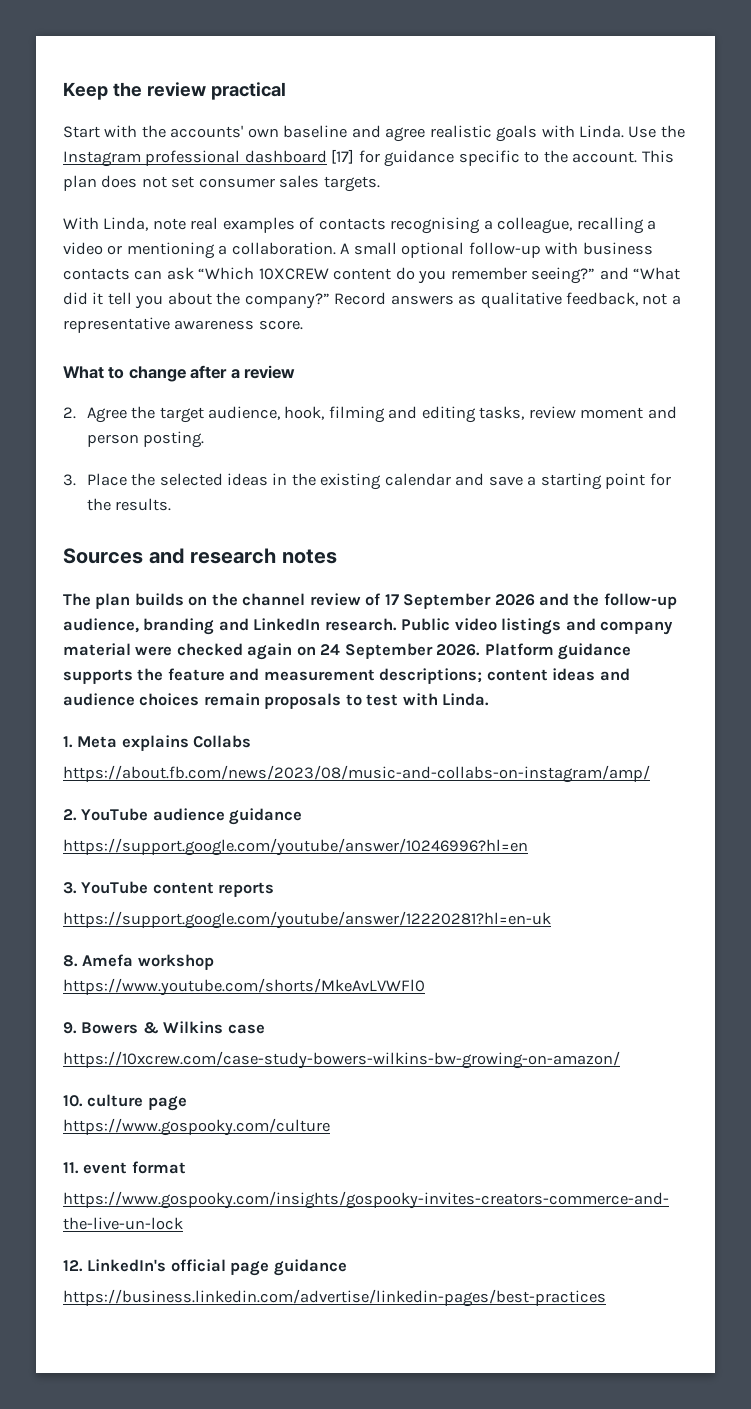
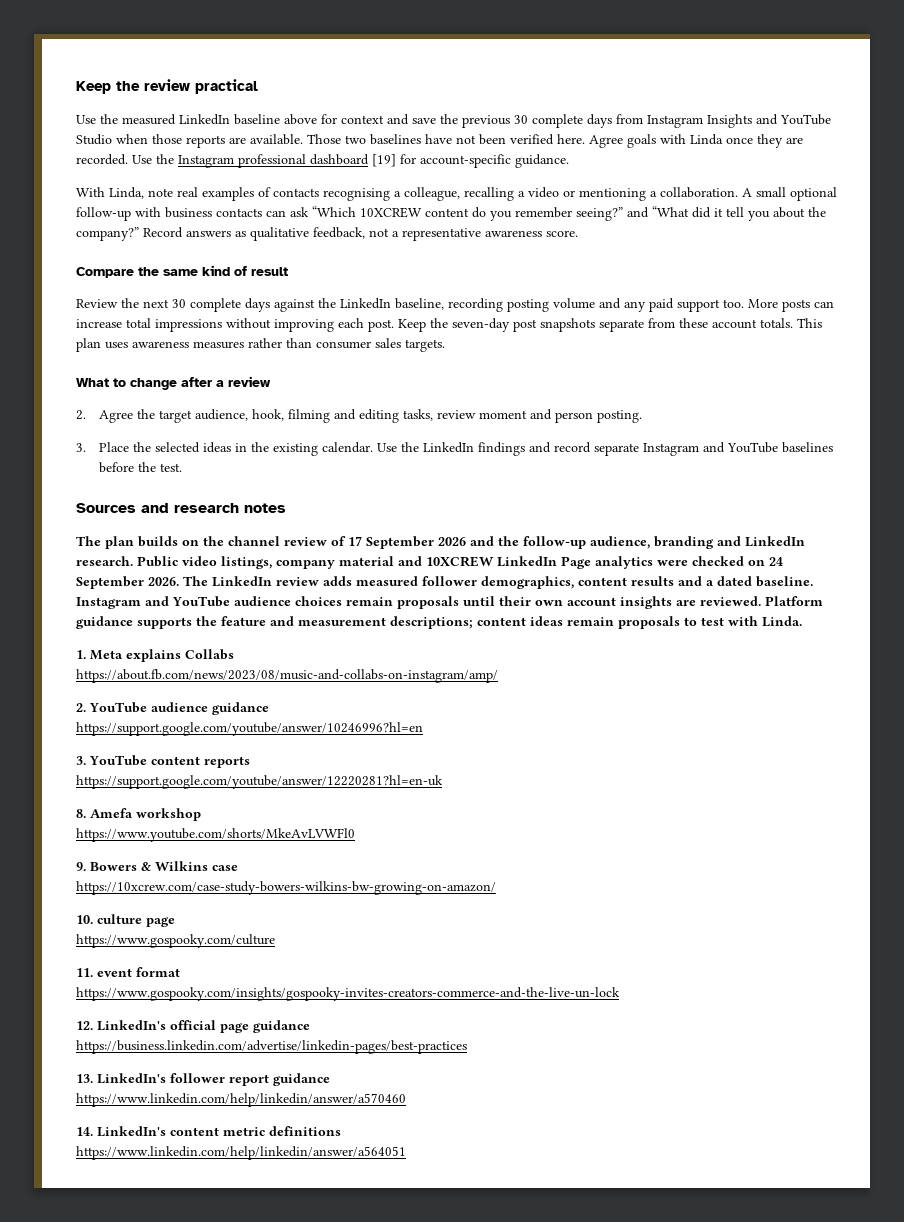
- Start with the accounts' own baseline and agree realistic goals with Linda.
+ Use the measured LinkedIn baseline above for context and save the previous 30 complete days from Instagram Insights and YouTube Studio when those reports are available. Those two baselines have not been verified here. Agree goals with Linda once they are recorded.
- Use the Instagram professional dashboard [17] for guidance specific to the account. This plan does not set consumer sales targets.
+ Use the Instagram professional dashboard [19] for account-specific guidance.
+ Compare the same kind of result
+ Review the next 30 complete days against the LinkedIn baseline, recording posting volume and any paid support too. More posts can increase total impressions without improving each post. Keep the seven-day post snapshots separate from these account totals. This plan uses awareness measures rather than consumer sales targets.
- 3. Place the selected ideas in the existing calendar and save a starting point for the results.
+ 3. Place the selected ideas in the existing calendar. Use the LinkedIn findings and record separate Instagram and YouTube baselines before the test.
- Public video listings and company material were checked again on 24 September 2026.
+ Public video listings, company material and 10XCREW LinkedIn Page analytics were checked on 24 September 2026.
+ The LinkedIn review adds measured follower demographics, content results and a dated baseline. Instagram and YouTube audience choices remain proposals until their own account insights are reviewed.
- Platform guidance supports the feature and measurement descriptions; content ideas and audience choices remain proposals to test with Linda.
+ Platform guidance supports the feature and measurement descriptions; content ideas remain proposals to test with Linda.
+ 13. LinkedIn's follower report guidance
+ https://www.linkedin.com/help/linkedin/answer/a570460
+ 14. LinkedIn's content metric definitions
+ https://www.linkedin.com/help/linkedin/answer/a564051

